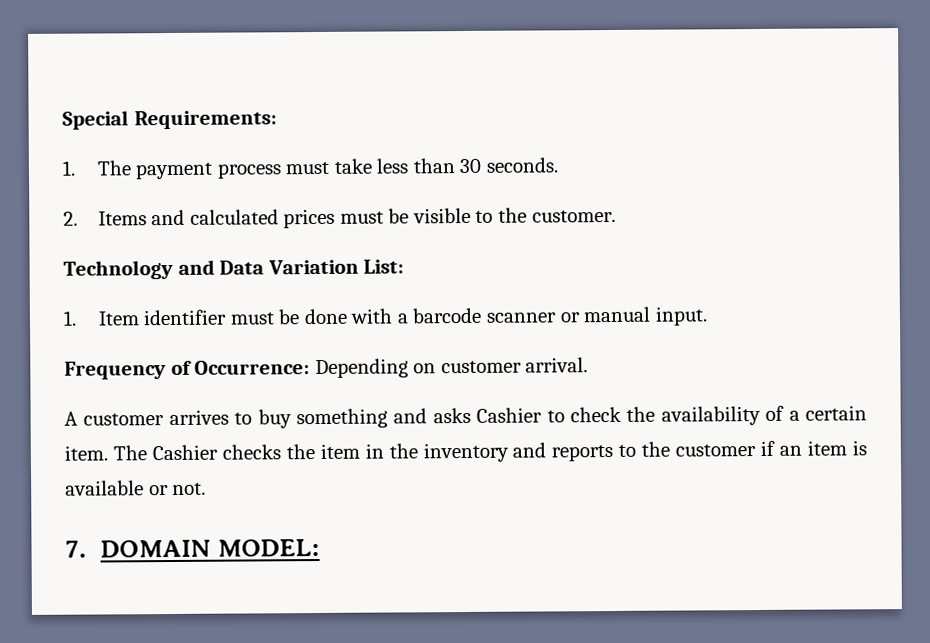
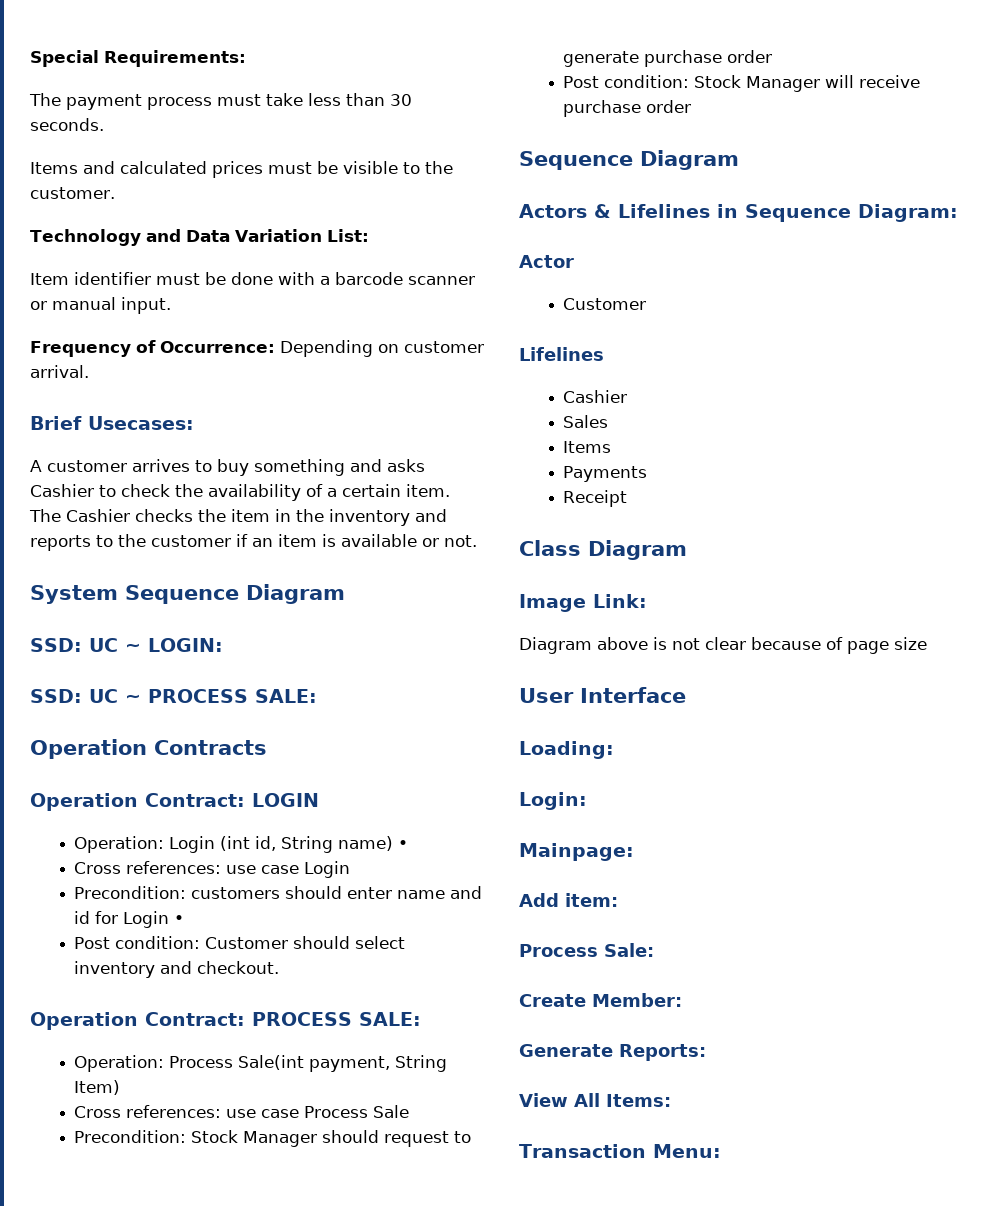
- 1. The payment process must take less than 30 seconds.
+ The payment process must take less than 30 seconds.
- 2. Items and calculated prices must be visible to the customer.
+ Items and calculated prices must be visible to the customer.
- 1. Item identifier must be done with a barcode scanner or manual input.
+ Item identifier must be done with a barcode scanner or manual input.
+ Brief Usecases:
- 7. DOMAIN MODEL:
+ System Sequence Diagram
+ SSD: UC ~ LOGIN:
+ SSD: UC ~ PROCESS SALE:
+ Operation Contracts
+ Operation Contract: LOGIN
+ Operation: Login (int id, String name) •
+ Cross references: use case Login
+ Precondition: customers should enter name and id for Login •
+ Post condition: Customer should select inventory and checkout.
+ Operation Contract: PROCESS SALE:
+ Operation: Process Sale(int payment, String Item)
+ Cross references: use case Process Sale
+ Precondition: Stock Manager should request to generate purchase order
+ Post condition: Stock Manager will receive purchase order
+ Sequence Diagram
+ Actors & Lifelines in Sequence Diagram:
+ Actor
+ Customer
+ Lifelines
+ Cashier
+ Sales
+ Items
+ Payments
+ Receipt
+ Class Diagram
+ Image Link:
+ Diagram above is not clear because of page size
+ User Interface
+ Loading:
+ Login:
+ Mainpage:
+ Add item:
+ Process Sale:
+ Create Member:
+ Generate Reports:
+ View All Items:
+ Transaction Menu:

